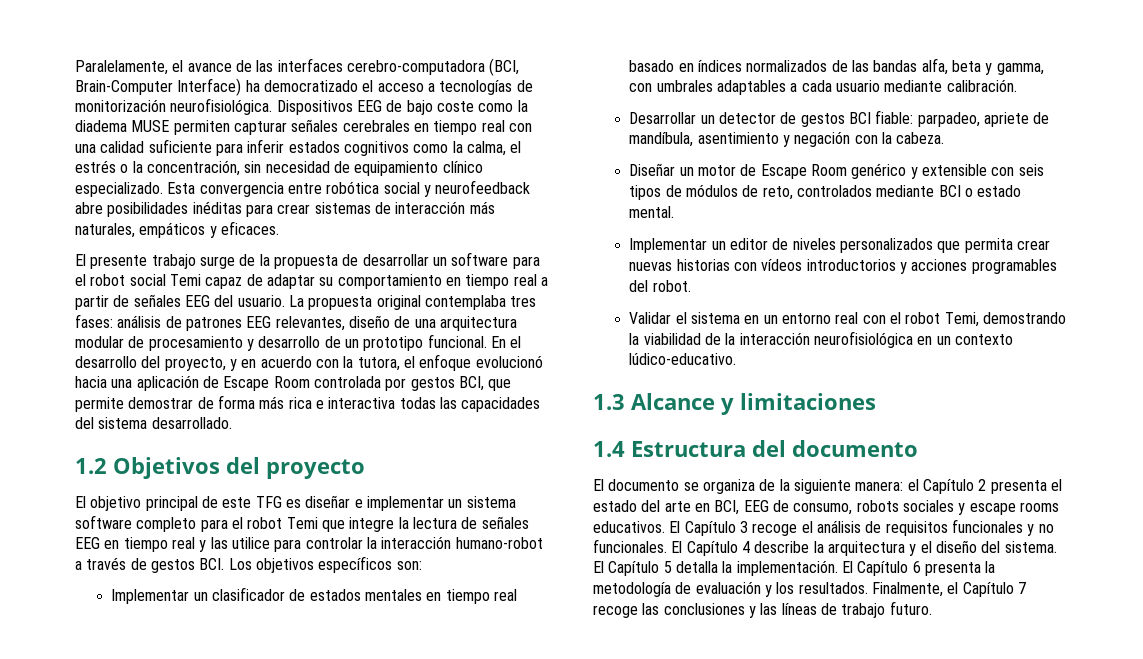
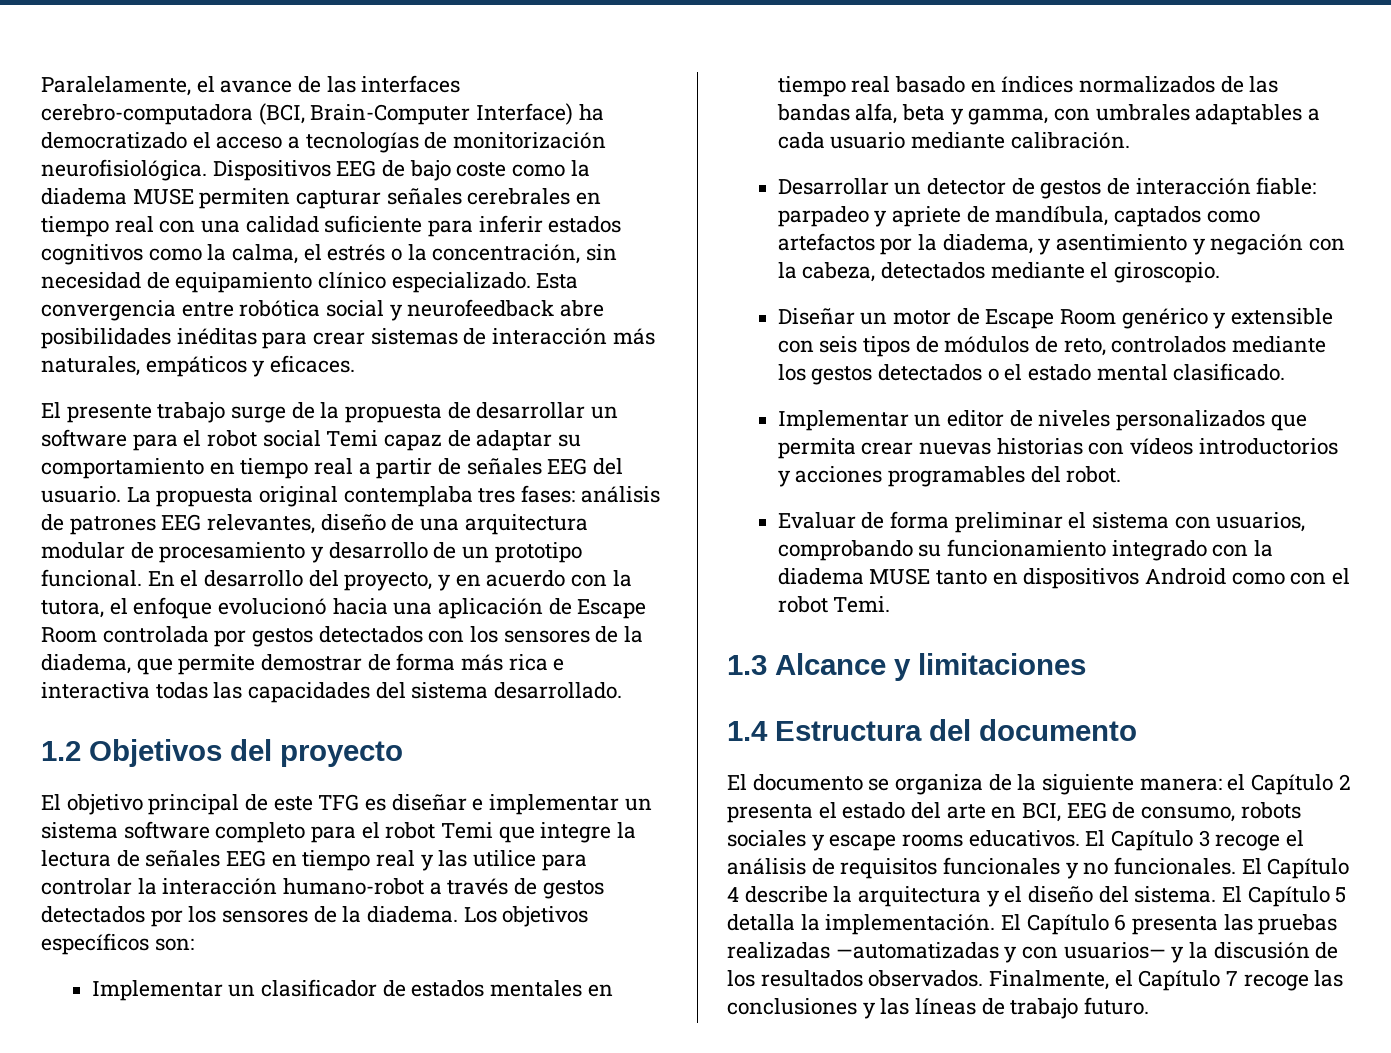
- En el desarrollo del proyecto, y en acuerdo con la tutora, el enfoque evolucionó hacia una aplicación de Escape Room controlada por gestos BCI, que permite demostrar de forma más rica e interactiva todas las capacidades del sistema desarrollado.
+ En el desarrollo del proyecto, y en acuerdo con la tutora, el enfoque evolucionó hacia una aplicación de Escape Room controlada por gestos detectados con los sensores de la diadema, que permite demostrar de forma más rica e interactiva todas las capacidades del sistema desarrollado.
- El objetivo principal de este TFG es diseñar e implementar un sistema software completo para el robot Temi que integre la lectura de señales EEG en tiempo real y las utilice para controlar la interacción humano-robot a través de gestos BCI. Los objetivos específicos son:
+ El objetivo principal de este TFG es diseñar e implementar un sistema software completo para el robot Temi que integre la lectura de señales EEG en tiempo real y las utilice para controlar la interacción humano-robot a través de gestos detectados por los sensores de la diadema. Los objetivos específicos son:
- Desarrollar un detector de gestos BCI fiable: parpadeo, apriete de mandíbula, asentimiento y negación con la cabeza.
+ Desarrollar un detector de gestos de interacción fiable: parpadeo y apriete de mandíbula, captados como artefactos por la diadema, y asentimiento y negación con la cabeza, detectados mediante el giroscopio.
- Diseñar un motor de Escape Room genérico y extensible con seis tipos de módulos de reto, controlados mediante BCI o estado mental.
+ Diseñar un motor de Escape Room genérico y extensible con seis tipos de módulos de reto, controlados mediante los gestos detectados o el estado mental clasificado.
- Validar el sistema en un entorno real con el robot Temi, demostrando la viabilidad de la interacción neurofisiológica en un contexto lúdico-educativo.
+ Evaluar de forma preliminar el sistema con usuarios, comprobando su funcionamiento integrado con la diadema MUSE tanto en dispositivos Android como con el robot Temi.
- El Capítulo 6 presenta la metodología de evaluación y los resultados.
+ El Capítulo 6 presenta las pruebas realizadas —automatizadas y con usuarios— y la discusión de los resultados observados.

